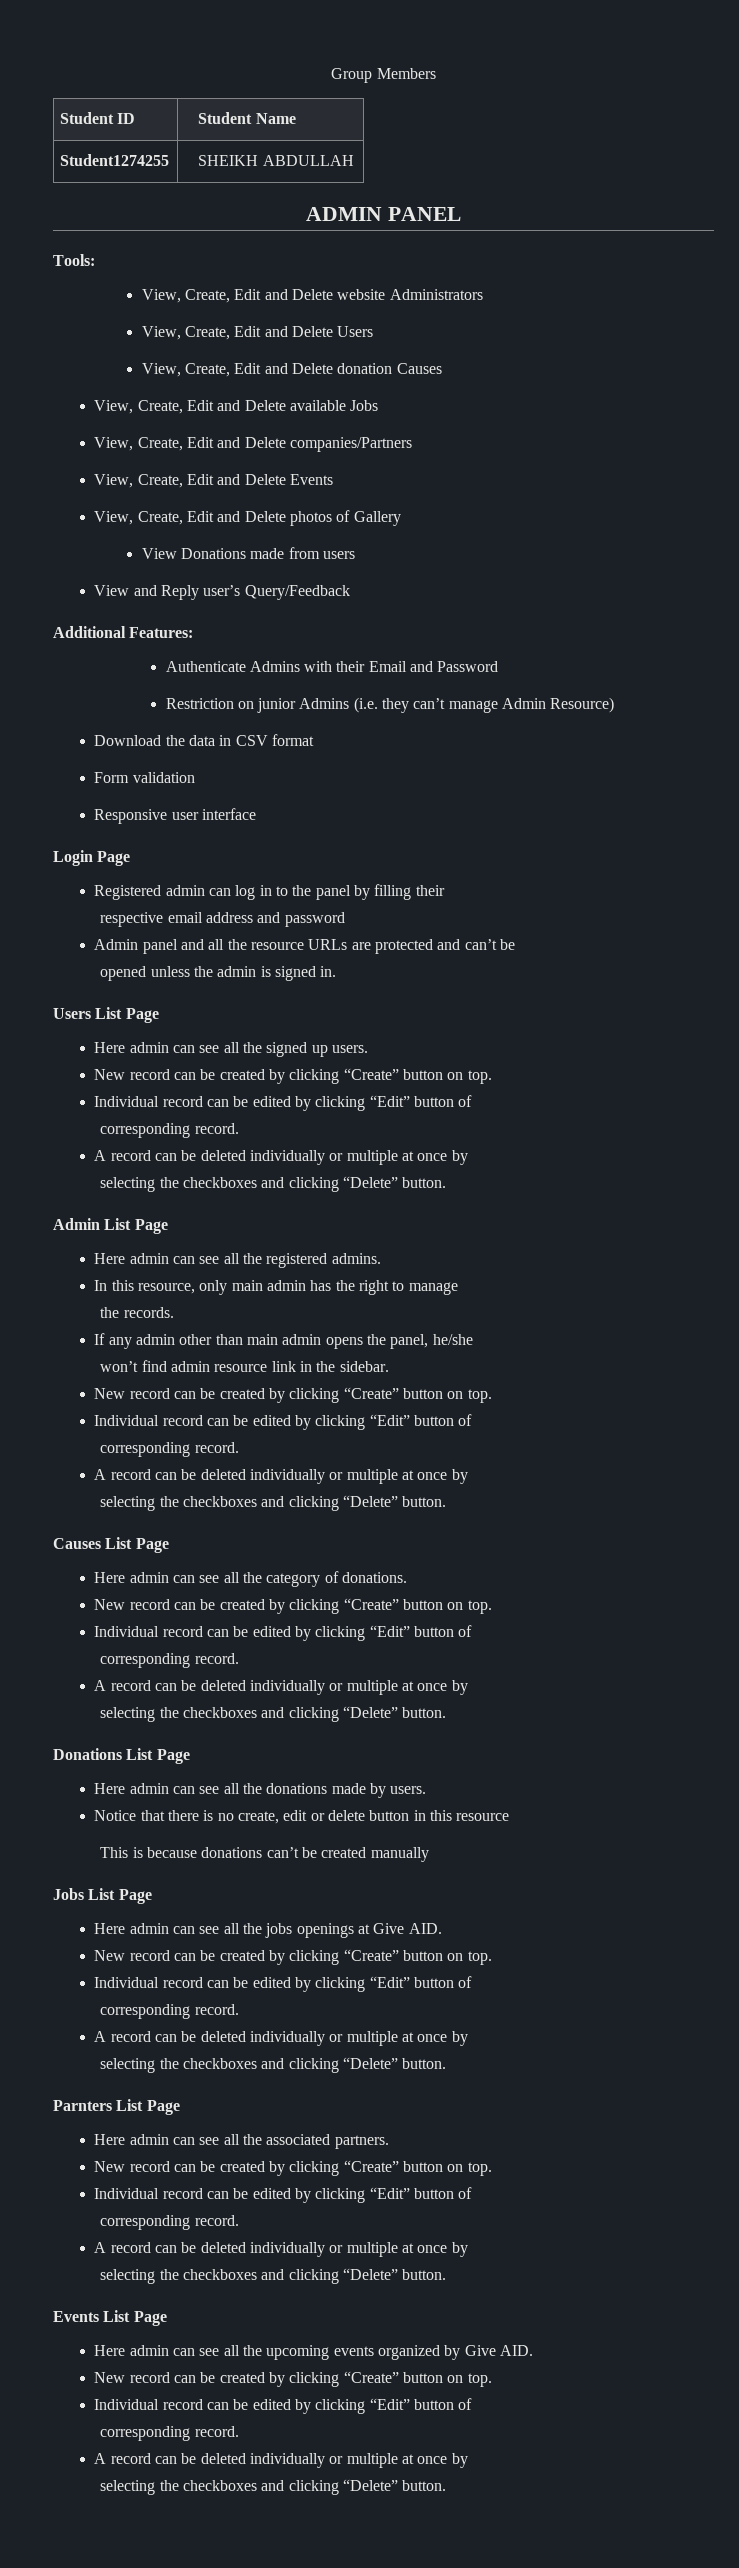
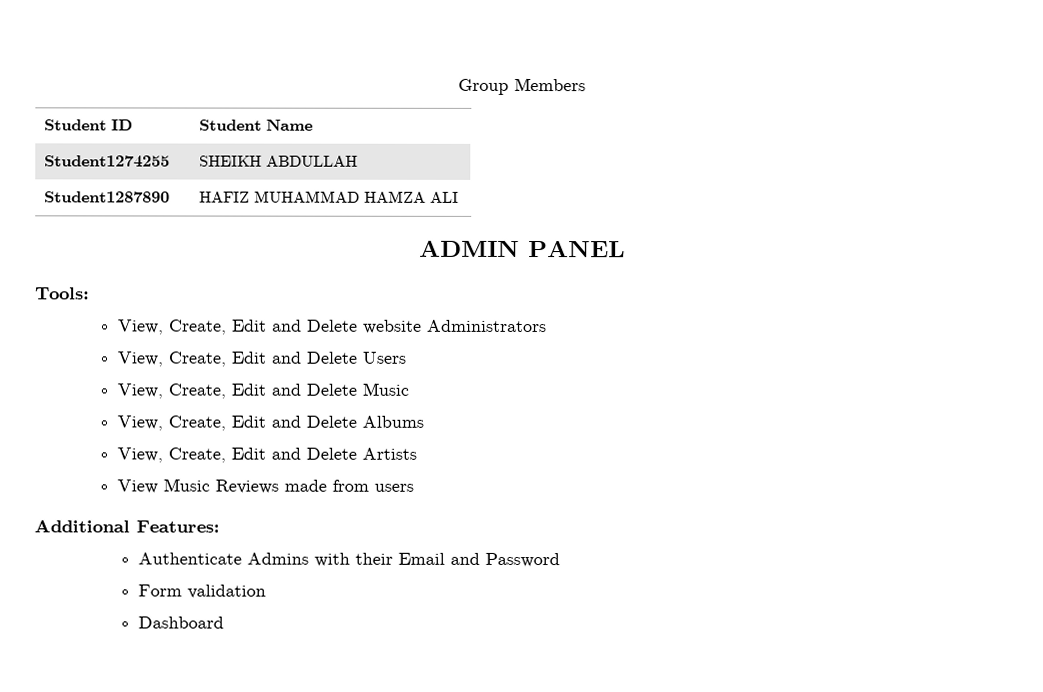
+ Student1287890 | HAFIZ MUHAMMAD HAMZA ALI
- View, Create, Edit and Delete donation Causes
- View, Create, Edit and Delete available Jobs
- View, Create, Edit and Delete companies/Partners
- View, Create, Edit and Delete Events
- View, Create, Edit and Delete photos of Gallery
- View Donations made from users
+ View, Create, Edit and Delete Music
+ View, Create, Edit and Delete Albums
+ View, Create, Edit and Delete Artists
+ View Music Reviews made from users
- View and Reply user’s Query/Feedback
- Restriction on junior Admins (i.e. they can’t manage Admin Resource)
- Download the data in CSV format
  Form validation
- Responsive user interface
- Login Page
- Registered admin can log in to the panel by filling their
- respective email address and password
- Admin panel and all the resource URLs are protected and can’t be
- opened unless the admin is signed in.
- Users List Page
- Here admin can see all the signed up users.
- New record can be created by clicking “Create” button on top.
- Individual record can be edited by clicking “Edit” button of
- corresponding record.
- A record can be deleted individually or multiple at once by
- selecting the checkboxes and clicking “Delete” button.
- Admin List Page
- Here admin can see all the registered admins.
- In this resource, only main admin has the right to manage
- the records.
- If any admin other than main admin opens the panel, he/she
- won’t find admin resource link in the sidebar.
- New record can be created by clicking “Create” button on top.
- Individual record can be edited by clicking “Edit” button of
- corresponding record.
- A record can be deleted individually or multiple at once by
- selecting the checkboxes and clicking “Delete” button.
- Causes List Page
- Here admin can see all the category of donations.
- New record can be created by clicking “Create” button on top.
- Individual record can be edited by clicking “Edit” button of
- corresponding record.
- A record can be deleted individually or multiple at once by
- selecting the checkboxes and clicking “Delete” button.
- Donations List Page
- Here admin can see all the donations made by users.
- Notice that there is no create, edit or delete button in this resource
- This is because donations can’t be created manually
- Jobs List Page
- Here admin can see all the jobs openings at Give AID.
- New record can be created by clicking “Create” button on top.
- Individual record can be edited by clicking “Edit” button of
- corresponding record.
- A record can be deleted individually or multiple at once by
- selecting the checkboxes and clicking “Delete” button.
- Parnters List Page
- Here admin can see all the associated partners.
- New record can be created by clicking “Create” button on top.
- Individual record can be edited by clicking “Edit” button of
- corresponding record.
- A record can be deleted individually or multiple at once by
- selecting the checkboxes and clicking “Delete” button.
- Events List Page
- Here admin can see all the upcoming events organized by Give AID.
- New record can be created by clicking “Create” button on top.
- Individual record can be edited by clicking “Edit” button of
- corresponding record.
- A record can be deleted individually or multiple at once by
- selecting the checkboxes and clicking “Delete” button.
+ Dashboard

